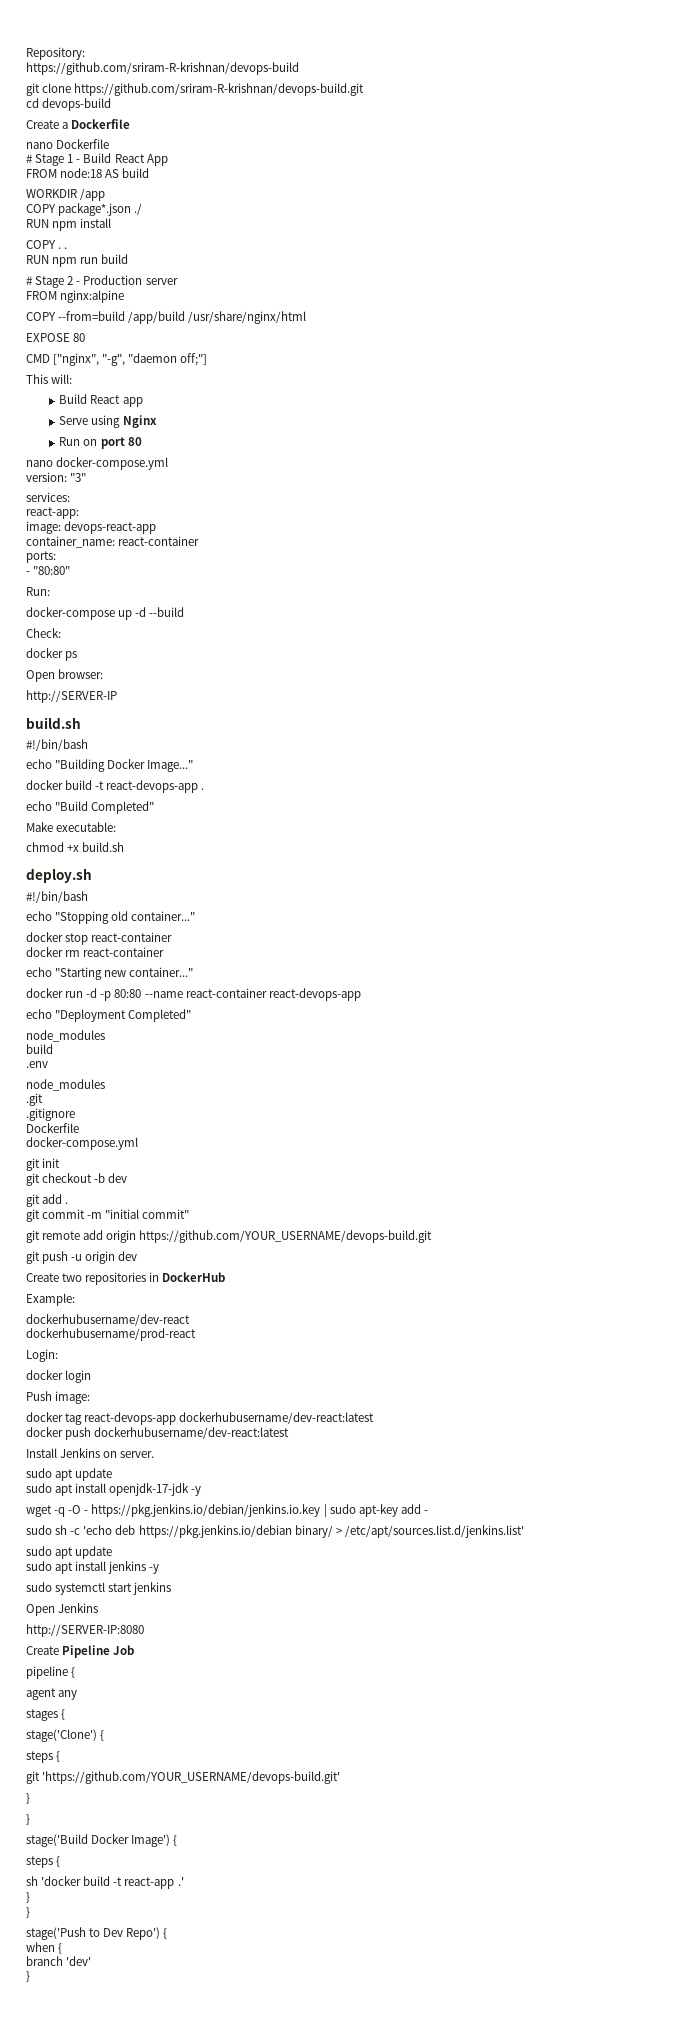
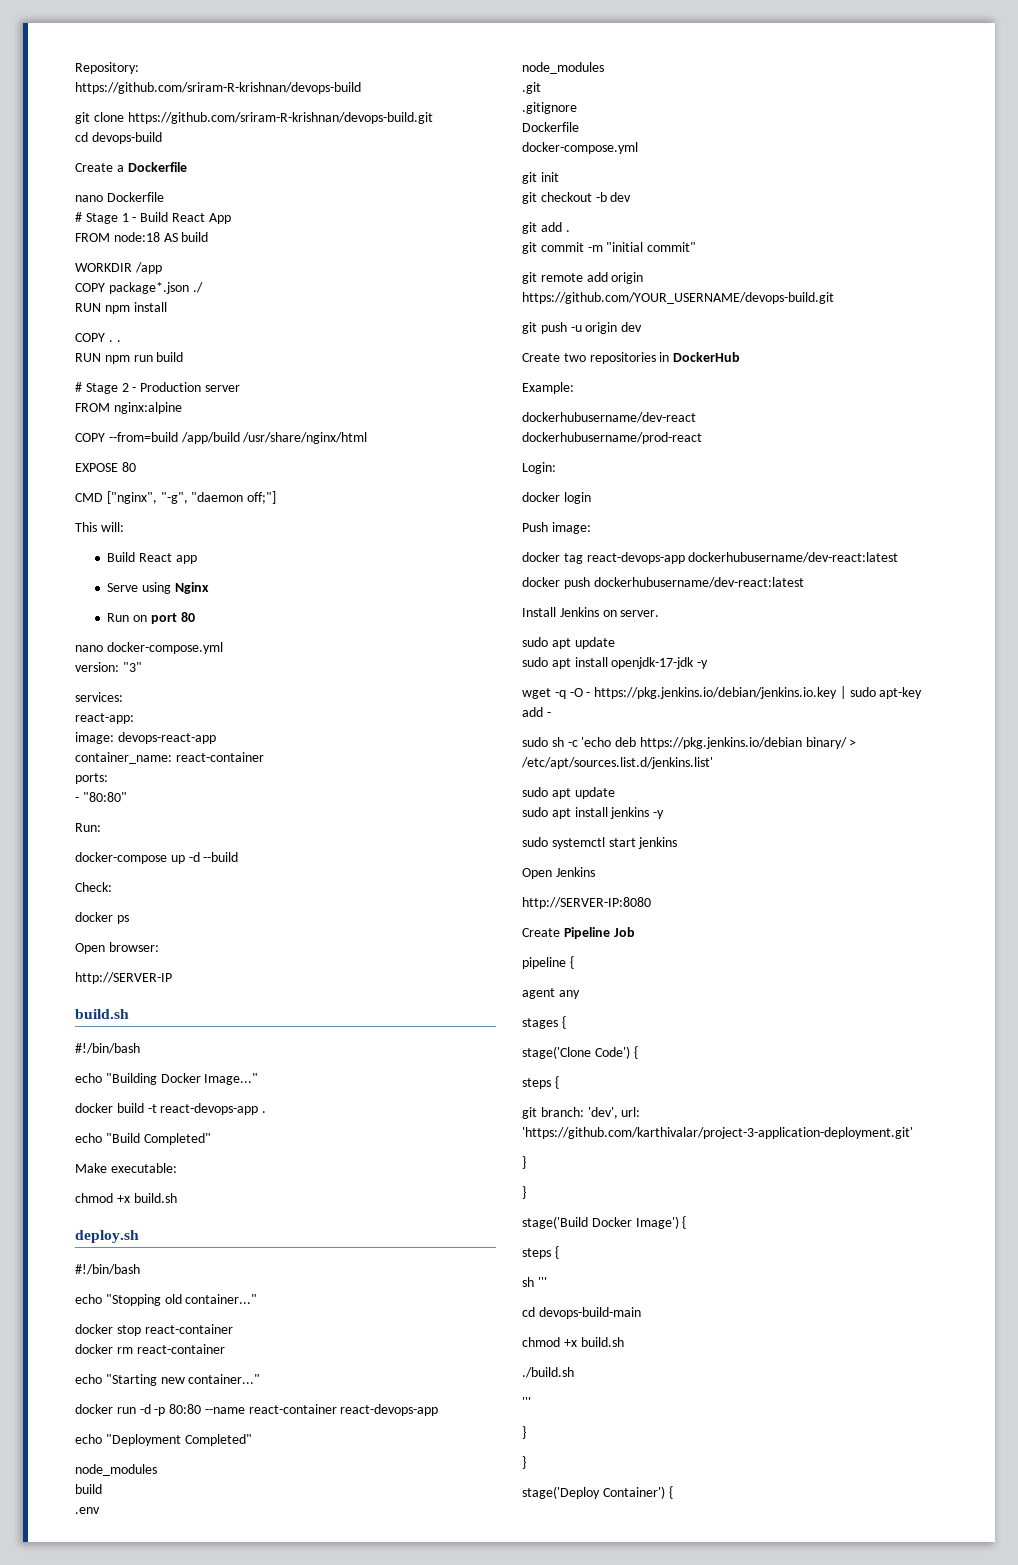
- stage('Clone') {
+ stage('Clone Code') {
- git 'https://github.com/YOUR_USERNAME/devops-build.git'
+ git branch: 'dev', url: 'https://github.com/karthivalar/project-3-application-deployment.git'
- sh 'docker build -t react-app .'
+ sh '''
+ cd devops-build-main
+ chmod +x build.sh
+ ./build.sh
+ '''
  }
  }
- stage('Push to Dev Repo') {
- when {
- branch 'dev'
- }
+ stage('Deploy Container') {

